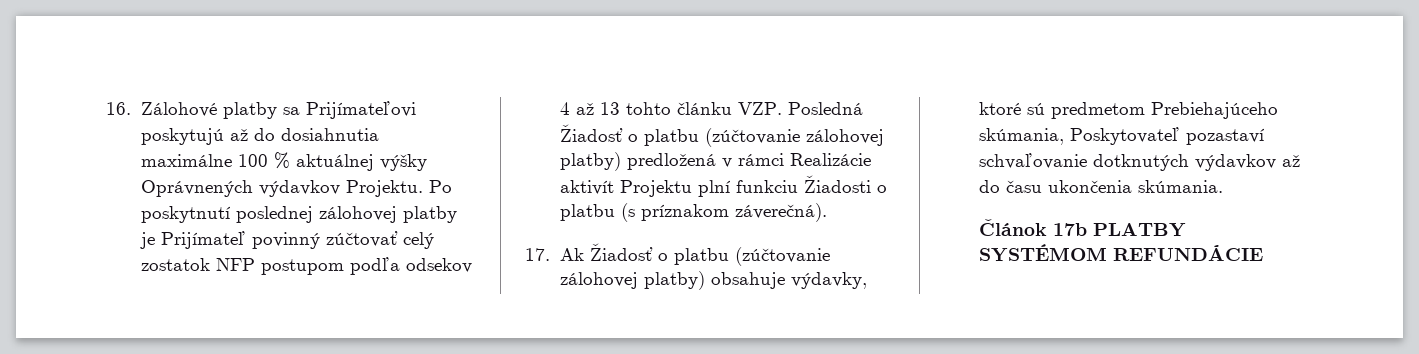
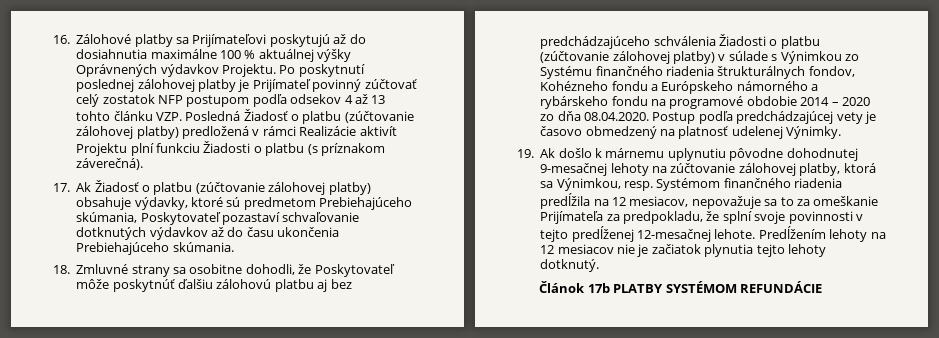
- 17. Ak Žiadosť o platbu (zúčtovanie zálohovej platby) obsahuje výdavky, ktoré sú predmetom Prebiehajúceho skúmania, Poskytovateľ pozastaví schvaľovanie dotknutých výdavkov až do času ukončenia skúmania.
+ 17. Ak Žiadosť o platbu (zúčtovanie zálohovej platby) obsahuje výdavky, ktoré sú predmetom Prebiehajúceho skúmania, Poskytovateľ pozastaví schvaľovanie dotknutých výdavkov až do času ukončenia Prebiehajúceho skúmania.
+ 18. Zmluvné strany sa osobitne dohodli, že Poskytovateľ môže poskytnúť ďalšiu zálohovú platbu aj bez predchádzajúceho schválenia Žiadosti o platbu (zúčtovanie zálohovej platby) v súlade s Výnimkou zo Systému finančného riadenia štrukturálnych fondov, Kohézneho fondu a Európskeho námorného a rybárskeho fondu na programové obdobie 2014 – 2020 zo dňa 08.04.2020. Postup podľa predchádzajúcej vety je časovo obmedzený na platnosť udelenej Výnimky.
+ 19. Ak došlo k márnemu uplynutiu pôvodne dohodnutej 9-mesačnej lehoty na zúčtovanie zálohovej platby, ktorá sa Výnimkou, resp. Systémom finančného riadenia predĺžila na 12 mesiacov, nepovažuje sa to za omeškanie Prijímateľa za predpokladu, že splní svoje povinnosti v tejto predĺženej 12-mesačnej lehote. Predĺžením lehoty na 12 mesiacov nie je začiatok plynutia tejto lehoty dotknutý.

